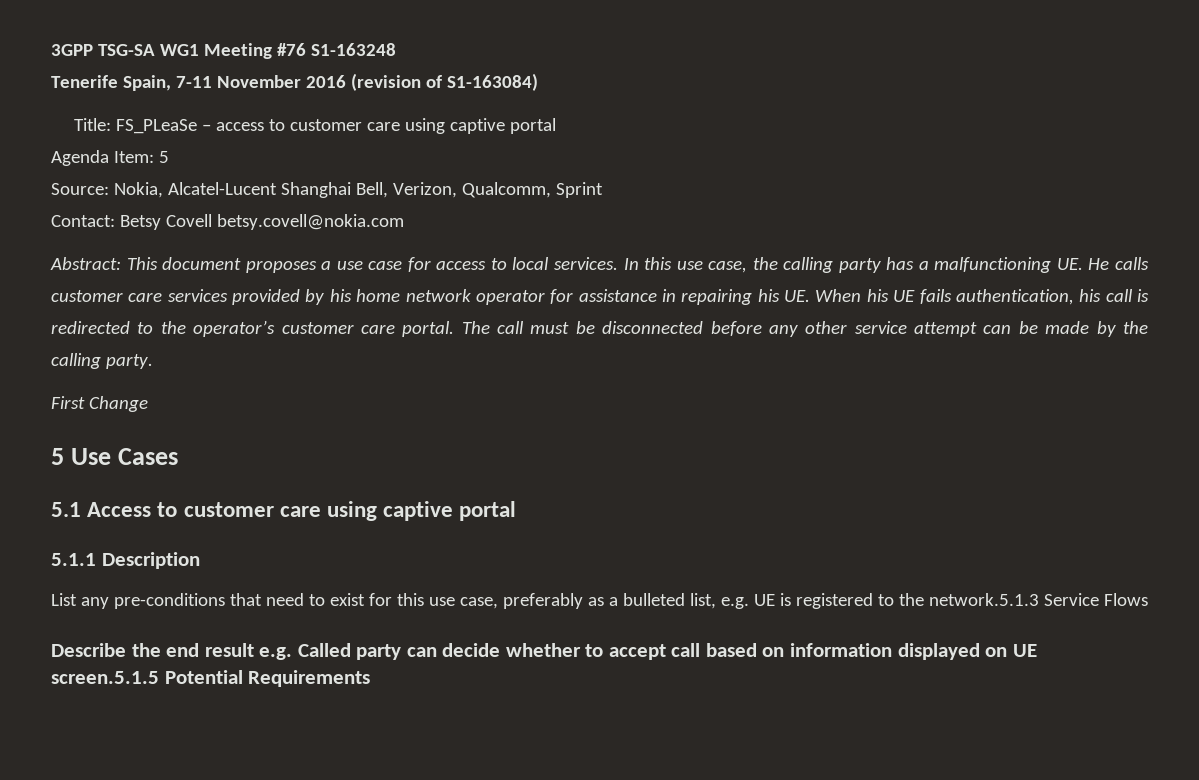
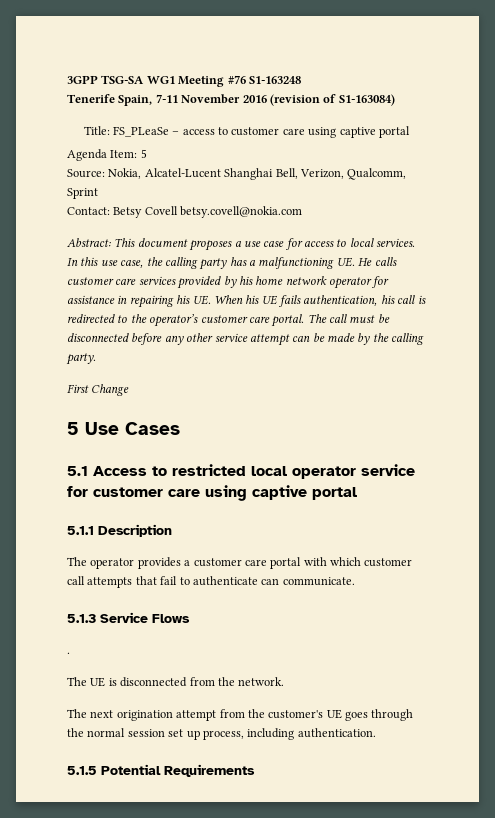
- 5.1 Access to customer care using captive portal
+ 5.1 Access to restricted local operator service for customer care using captive portal
- List any pre-conditions that need to exist for this use case, preferably as a bulleted list, e.g. UE is registered to the network.5.1.3 Service Flows
- Describe the end result e.g. Called party can decide whether to accept call based on information displayed on UE screen.5.1.5 Potential Requirements
+ The operator provides a customer care portal with which customer call attempts that fail to authenticate can communicate.
+ 5.1.3 Service Flows
+ .
+ The UE is disconnected from the network.
+ The next origination attempt from the customer's UE goes through the normal session set up process, including authentication.
+ 5.1.5 Potential Requirements

